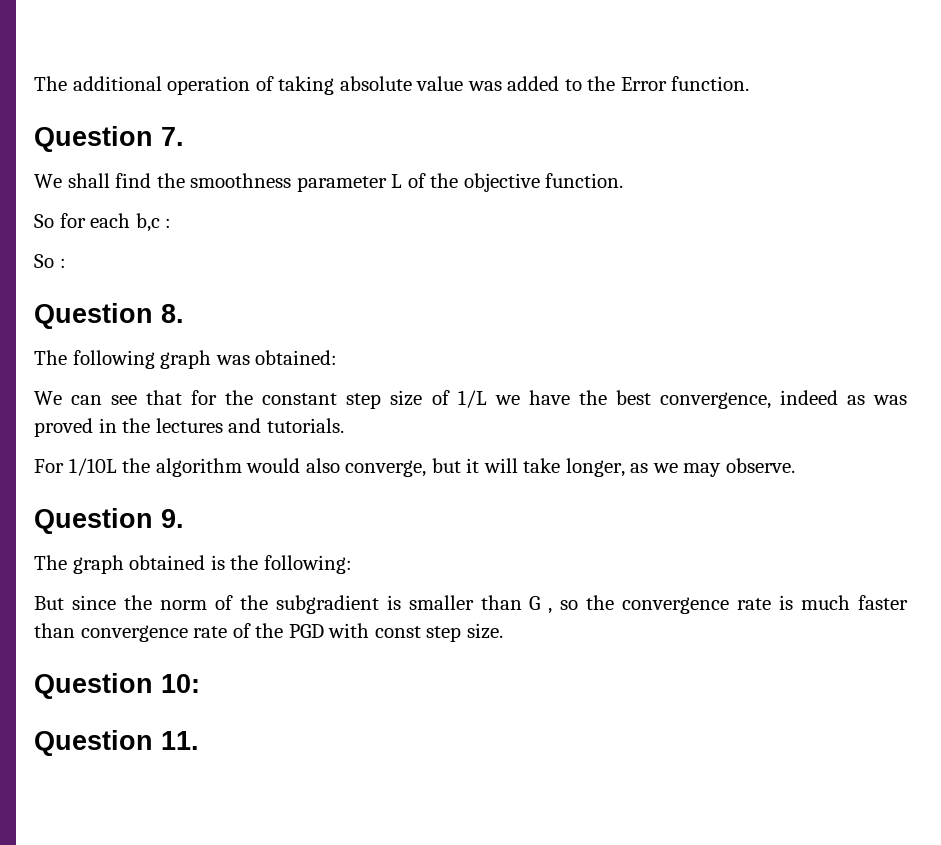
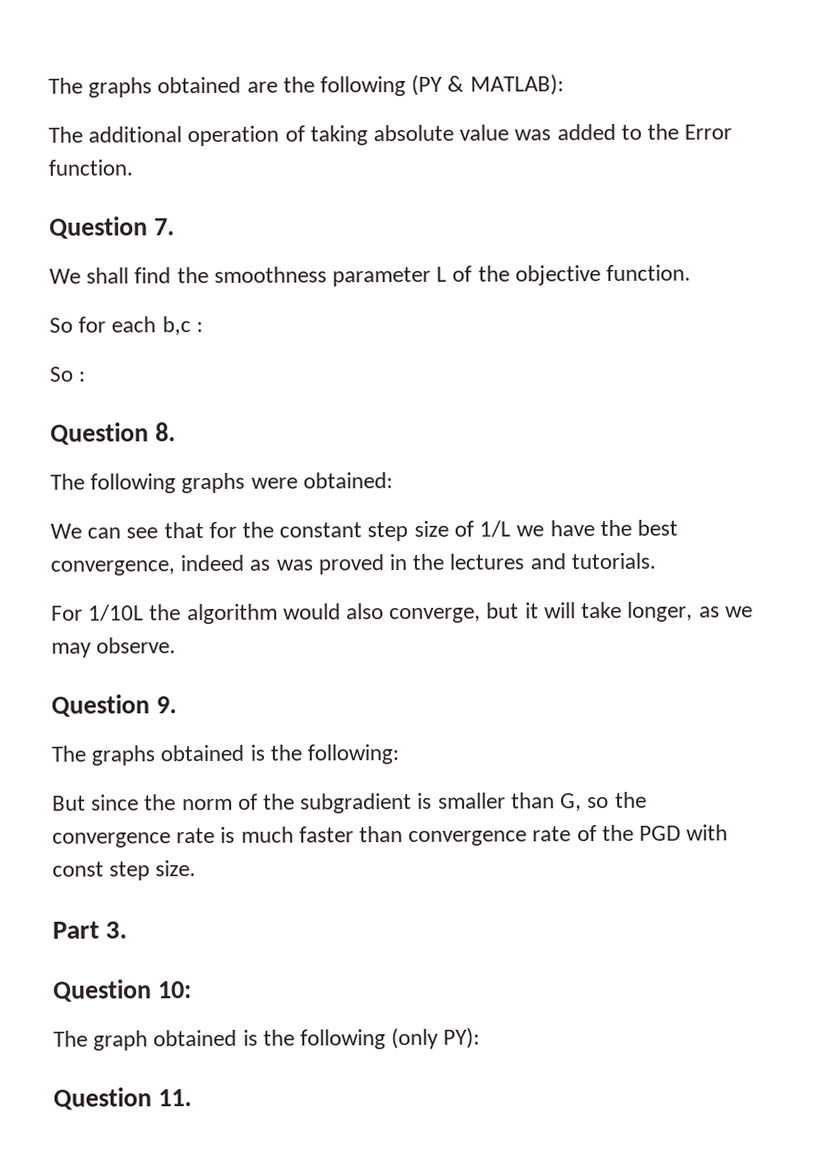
+ The graphs obtained are the following (PY & MATLAB):
- The following graph was obtained:
+ The following graphs were obtained:
- The graph obtained is the following:
+ The graphs obtained is the following:
- But since the norm of the subgradient is smaller than G , so the convergence rate is much faster than convergence rate of the PGD with const step size.
+ But since the norm of the subgradient is smaller than G, so the convergence rate is much faster than convergence rate of the PGD with const step size.
+ Part 3.
+ The graph obtained is the following (only PY):

